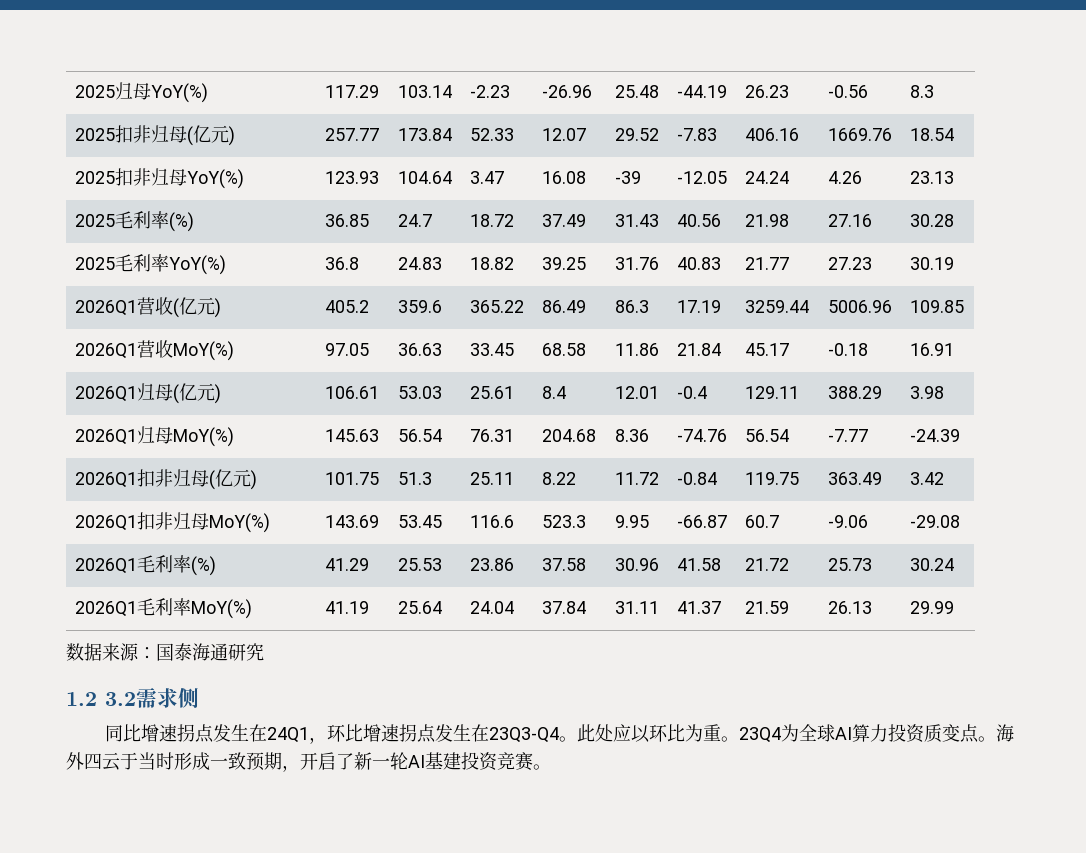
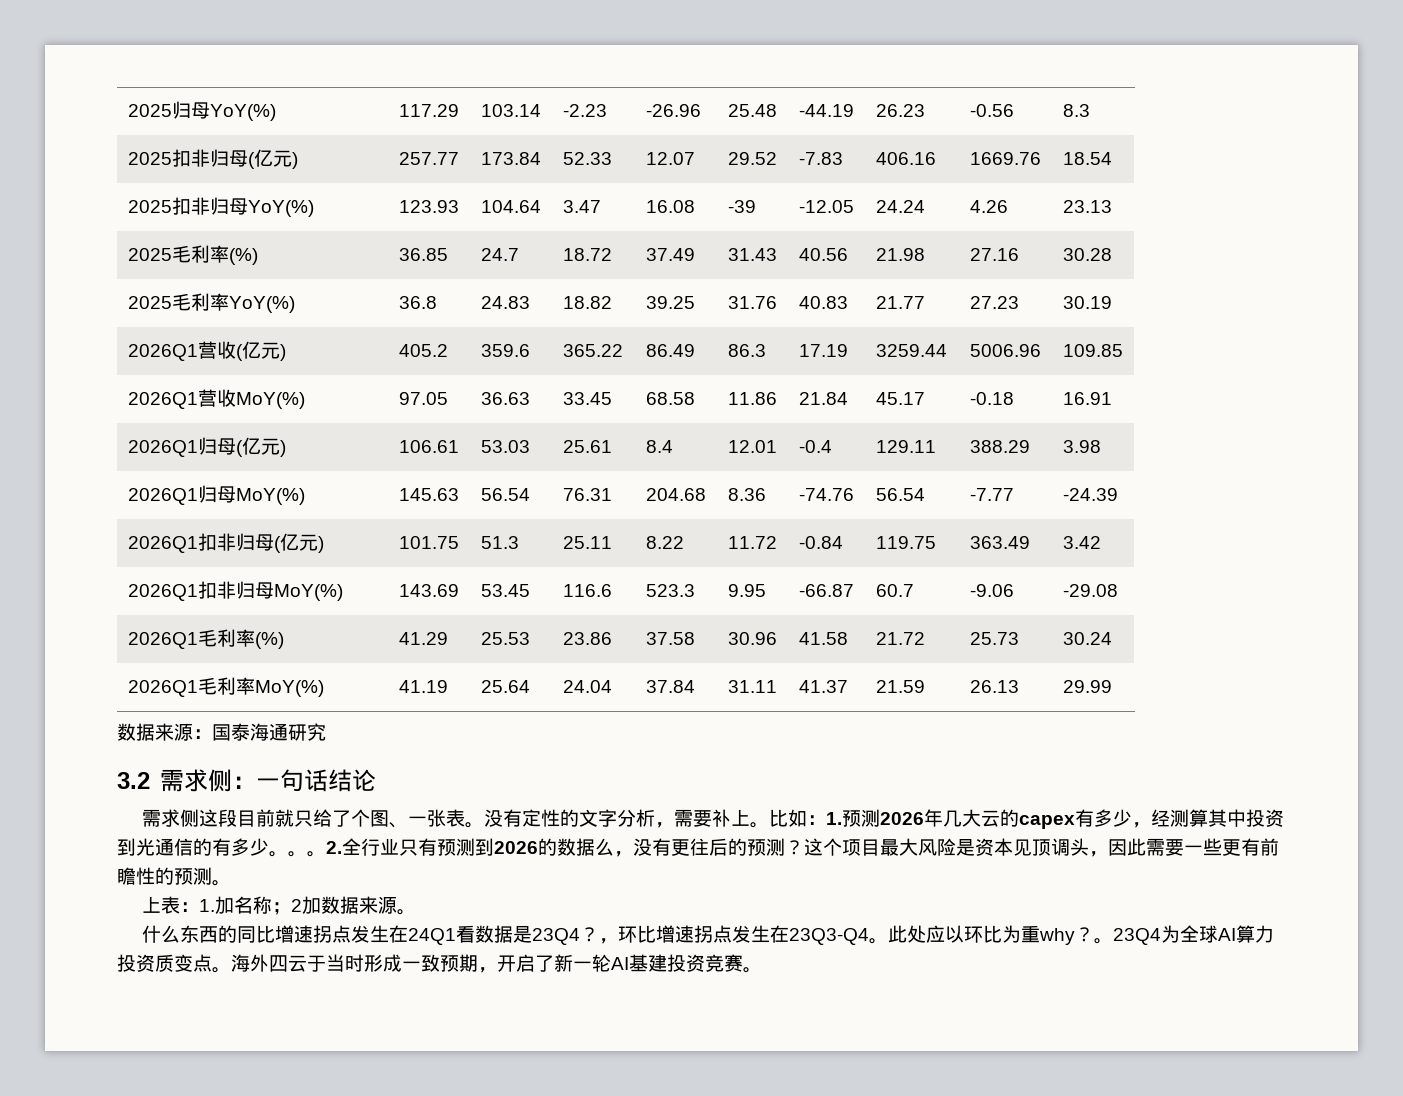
- 1.2 3.2需求侧
- 同比增速拐点发生在24Q1，环比增速拐点发生在23Q3-Q4。
+ 3.2需求侧：一句话结论
+ 需求侧这段目前就只给了个图、一张表。没有定性的文字分析，需要补上。比如：1.预测2026年几大云的capex有多少，经测算其中投资到光通信的有多少。。。2.全行业只有预测到2026的数据么，没有更往后的预测？这个项目最大风险是资本见顶调头，因此需要一些更有前瞻性的预测。
+ 上表：1.加名称；2加数据来源。
+ 什么东西的同比增速拐点发生在24Q1看数据是23Q4？，环比增速拐点发生在23Q3-Q4。
- 此处应以环比为重。
+ 此处应以环比为重why？。

